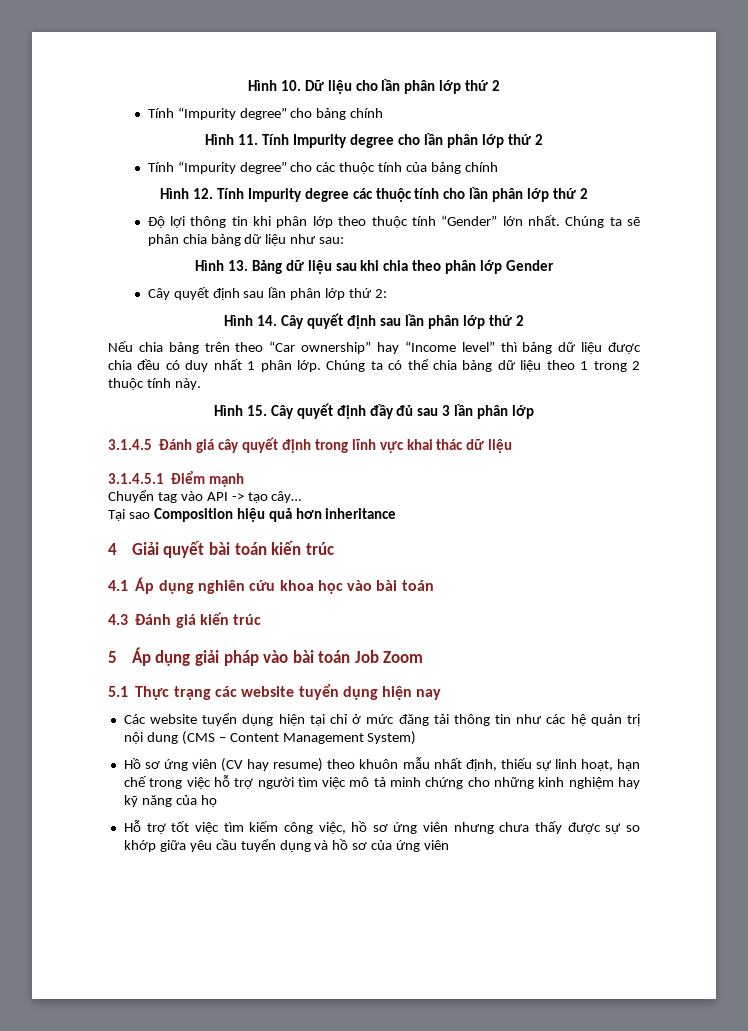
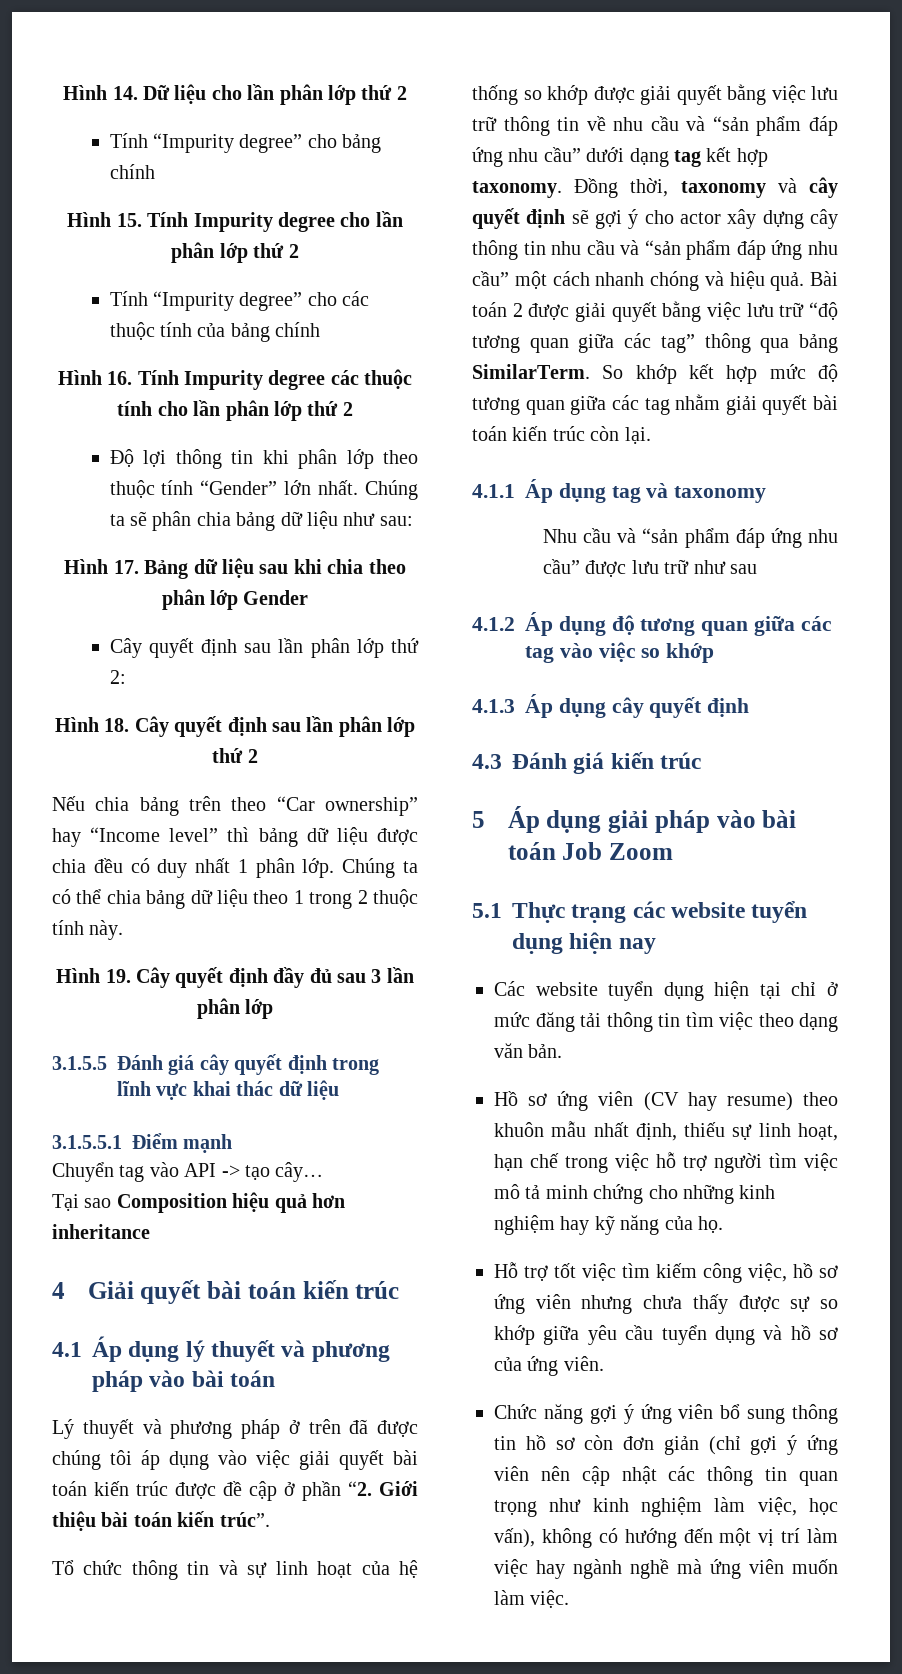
- Hình 10. Dữ liệu cho lần phân lớp thứ 2
+ Hình 14. Dữ liệu cho lần phân lớp thứ 2
- Hình 11. Tính Impurity degree cho lần phân lớp thứ 2
+ Hình 15. Tính Impurity degree cho lần phân lớp thứ 2
- Hình 12. Tính Impurity degree các thuộc tính cho lần phân lớp thứ 2
+ Hình 16. Tính Impurity degree các thuộc tính cho lần phân lớp thứ 2
- Hình 13. Bảng dữ liệu sau khi chia theo phân lớp Gender
+ Hình 17. Bảng dữ liệu sau khi chia theo phân lớp Gender
- Hình 14. Cây quyết định sau lần phân lớp thứ 2
+ Hình 18. Cây quyết định sau lần phân lớp thứ 2
- Hình 15. Cây quyết định đầy đủ sau 3 lần phân lớp
+ Hình 19. Cây quyết định đầy đủ sau 3 lần phân lớp
- 3.1.4.5 Đánh giá cây quyết định trong lĩnh vực khai thác dữ liệu
+ 3.1.5.5 Đánh giá cây quyết định trong lĩnh vực khai thác dữ liệu
- 3.1.4.5.1 Điểm mạnh
+ 3.1.5.5.1 Điểm mạnh
- 4.1 Áp dụng nghiên cứu khoa học vào bài toán
+ 4.1 Áp dụng lý thuyết và phương pháp vào bài toán
+ Lý thuyết và phương pháp ở trên đã được chúng tôi áp dụng vào việc giải quyết bài toán kiến trúc được đề cập ở phần “2. Giới thiệu bài toán kiến trúc”.
+ Tổ chức thông tin và sự linh hoạt của hệ thống so khớp được giải quyết bằng việc lưu trữ thông tin về nhu cầu và “sản phẩm đáp ứng nhu cầu” dưới dạng tag kết hợp taxonomy. Đồng thời, taxonomy và cây quyết định sẽ gợi ý cho actor xây dựng cây thông tin nhu cầu và “sản phẩm đáp ứng nhu cầu” một cách nhanh chóng và hiệu quả. Bài toán 2 được giải quyết bằng việc lưu trữ “độ tương quan giữa các tag” thông qua bảng SimilarTerm. So khớp kết hợp mức độ tương quan giữa các tag nhằm giải quyết bài toán kiến trúc còn lại.
+ 4.1.1 Áp dụng tag và taxonomy
+ Nhu cầu và “sản phẩm đáp ứng nhu cầu” được lưu trữ như sau
+ 4.1.2 Áp dụng độ tương quan giữa các tag vào việc so khớp
+ 4.1.3 Áp dụng cây quyết định
- Các website tuyển dụng hiện tại chỉ ở mức đăng tải thông tin như các hệ quản trị nội dung (CMS – Content Management System)
+ Các website tuyển dụng hiện tại chỉ ở mức đăng tải thông tin tìm việc theo dạng văn bản.
- Hồ sơ ứng viên (CV hay resume) theo khuôn mẫu nhất định, thiếu sự linh hoạt, hạn chế trong việc hỗ trợ người tìm việc mô tả minh chứng cho những kinh nghiệm hay kỹ năng của họ
+ Hồ sơ ứng viên (CV hay resume) theo khuôn mẫu nhất định, thiếu sự linh hoạt, hạn chế trong việc hỗ trợ người tìm việc mô tả minh chứng cho những kinh nghiệm hay kỹ năng của họ.
- Hỗ trợ tốt việc tìm kiếm công việc, hồ sơ ứng viên nhưng chưa thấy được sự so khớp giữa yêu cầu tuyển dụng và hồ sơ của ứng viên
+ Hỗ trợ tốt việc tìm kiếm công việc, hồ sơ ứng viên nhưng chưa thấy được sự so khớp giữa yêu cầu tuyển dụng và hồ sơ của ứng viên.
+ Chức năng gợi ý ứng viên bổ sung thông tin hồ sơ còn đơn giản (chỉ gợi ý ứng viên nên cập nhật các thông tin quan trọng như kinh nghiệm làm việc, học vấn), không có hướng đến một vị trí làm việc hay ngành nghề mà ứng viên muốn làm việc.

